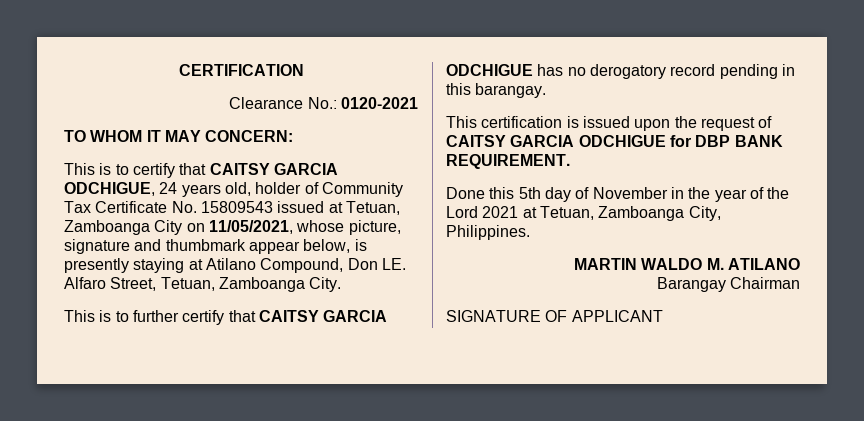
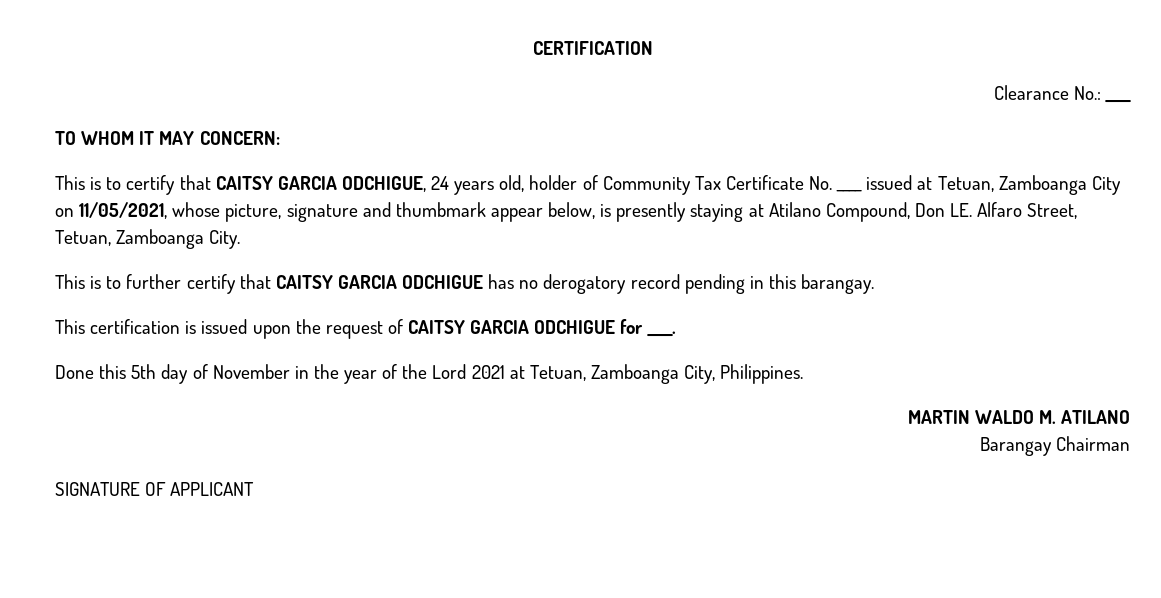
- Clearance No.: 0120-2021
+ Clearance No.: ____
- This is to certify that CAITSY GARCIA ODCHIGUE, 24 years old, holder of Community Tax Certificate No. 15809543 issued at Tetuan, Zamboanga City on 11/05/2021, whose picture, signature and thumbmark appear below, is presently staying at Atilano Compound, Don LE. Alfaro Street, Tetuan, Zamboanga City.
+ This is to certify that CAITSY GARCIA ODCHIGUE, 24 years old, holder of Community Tax Certificate No. ____ issued at Tetuan, Zamboanga City on 11/05/2021, whose picture, signature and thumbmark appear below, is presently staying at Atilano Compound, Don LE. Alfaro Street, Tetuan, Zamboanga City.
- This certification is issued upon the request of CAITSY GARCIA ODCHIGUE for DBP BANK REQUIREMENT.
+ This certification is issued upon the request of CAITSY GARCIA ODCHIGUE for ____.

